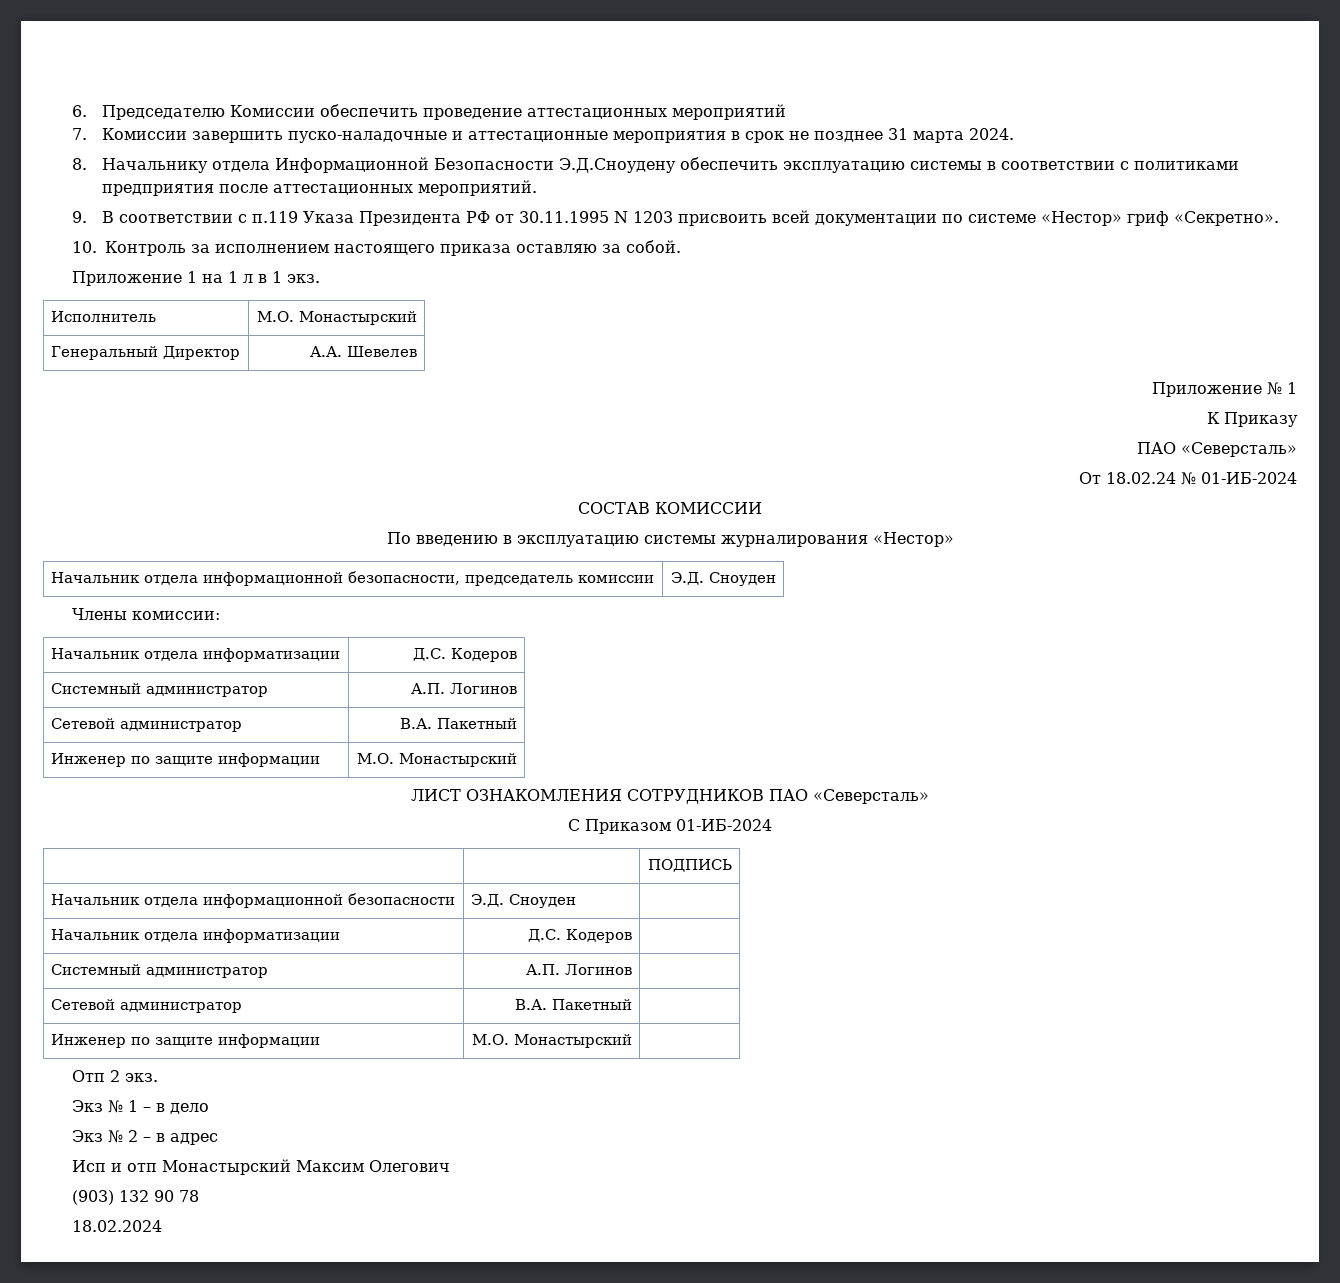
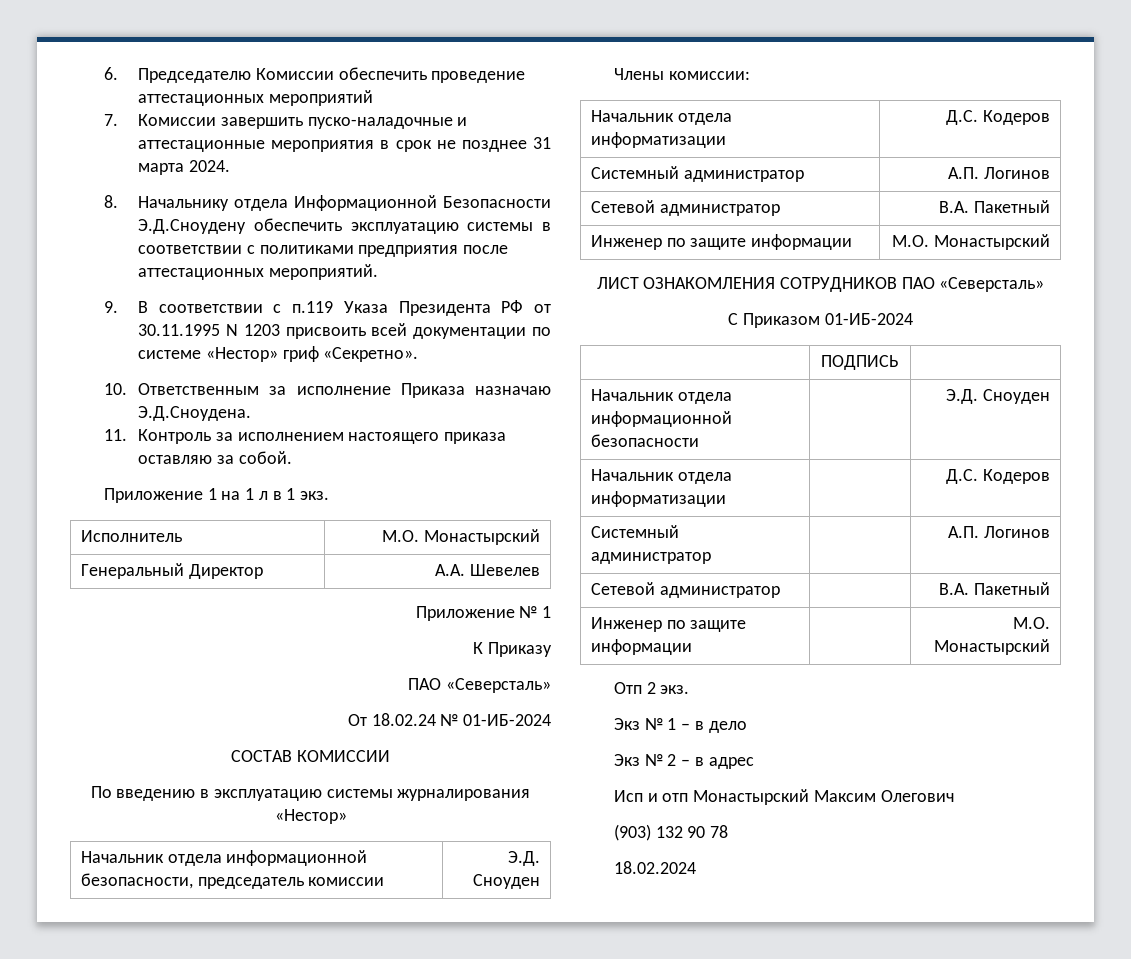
- 10. Контроль за исполнением настоящего приказа оставляю за собой.
+ 10. Ответственным за исполнение Приказа назначаю Э.Д.Сноудена.
+ 11. Контроль за исполнением настоящего приказа оставляю за собой.
- | | ПОДПИСЬ
+ | ПОДПИСЬ |
- Начальник отдела информационной безопасности | Э.Д. Сноуден |
- Начальник отдела информатизации | Д.С. Кодеров |
- Системный администратор | А.П. Логинов |
- Сетевой администратор | В.А. Пакетный |
- Инженер по защите информации | М.О. Монастырский |
+ Начальник отдела информационной безопасности | | Э.Д. Сноуден
+ Начальник отдела информатизации | | Д.С. Кодеров
+ Системный администратор | | А.П. Логинов
+ Сетевой администратор | | В.А. Пакетный
+ Инженер по защите информации | | М.О. Монастырский

